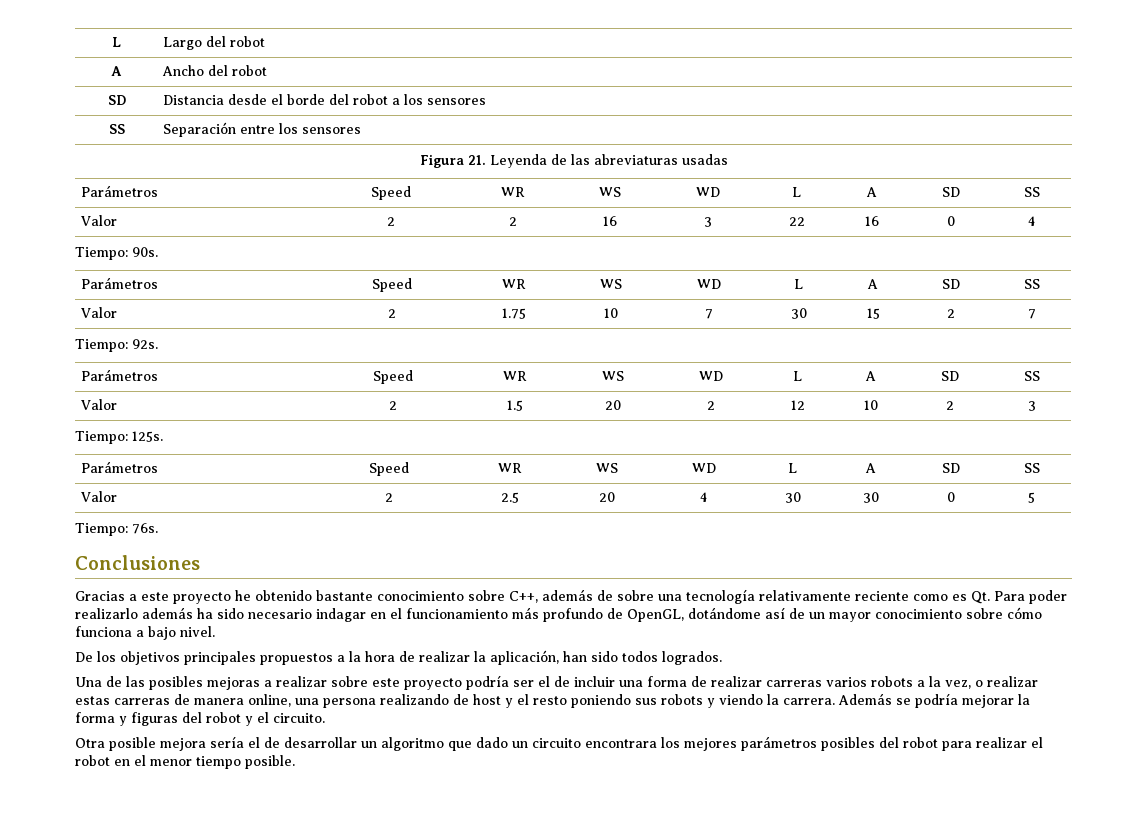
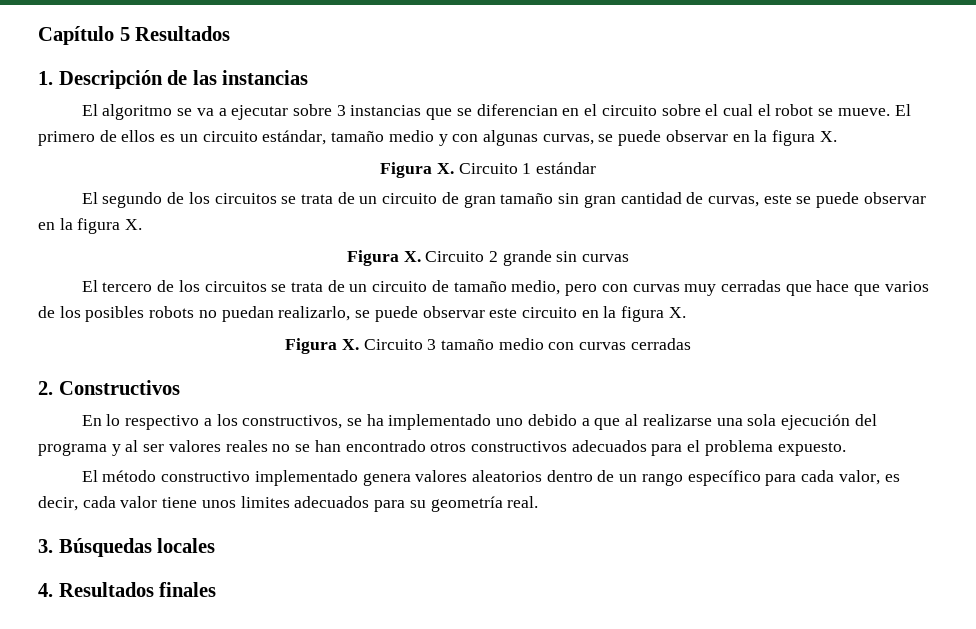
- L | Largo del robot
- A | Ancho del robot
- SD | Distancia desde el borde del robot a los sensores
- SS | Separación entre los sensores
- Figura 21. Leyenda de las abreviaturas usadas
- Parámetros | Speed | WR | WS | WD | L | A | SD | SS
- Valor | 2 | 2 | 16 | 3 | 22 | 16 | 0 | 4
- Tiempo: 90s.
- Parámetros | Speed | WR | WS | WD | L | A | SD | SS
- Valor | 2 | 1.75 | 10 | 7 | 30 | 15 | 2 | 7
- Tiempo: 92s.
- Parámetros | Speed | WR | WS | WD | L | A | SD | SS
- Valor | 2 | 1.5 | 20 | 2 | 12 | 10 | 2 | 3
- Tiempo: 125s.
- Parámetros | Speed | WR | WS | WD | L | A | SD | SS
- Valor | 2 | 2.5 | 20 | 4 | 30 | 30 | 0 | 5
- Tiempo: 76s.
- Conclusiones
- Gracias a este proyecto he obtenido bastante conocimiento sobre C++, además de sobre una tecnología relativamente reciente como es Qt. Para poder realizarlo además ha sido necesario indagar en el funcionamiento más profundo de OpenGL, dotándome así de un mayor conocimiento sobre cómo funciona a bajo nivel.
- De los objetivos principales propuestos a la hora de realizar la aplicación, han sido todos logrados.
- Una de las posibles mejoras a realizar sobre este proyecto podría ser el de incluir una forma de realizar carreras varios robots a la vez, o realizar estas carreras de manera online, una persona realizando de host y el resto poniendo sus robots y viendo la carrera. Además se podría mejorar la forma y figuras del robot y el circuito.
- Otra posible mejora sería el de desarrollar un algoritmo que dado un circuito encontrara los mejores parámetros posibles del robot para realizar el robot en el menor tiempo posible.
+ Capítulo 5 Resultados
+ 1. Descripción de las instancias
+ El algoritmo se va a ejecutar sobre 3 instancias que se diferencian en el circuito sobre el cual el robot se mueve. El primero de ellos es un circuito estándar, tamaño medio y con algunas curvas, se puede observar en la figura X.
+ Figura X. Circuito 1 estándar
+ El segundo de los circuitos se trata de un circuito de gran tamaño sin gran cantidad de curvas, este se puede observar en la figura X.
+ Figura X. Circuito 2 grande sin curvas
+ El tercero de los circuitos se trata de un circuito de tamaño medio, pero con curvas muy cerradas que hace que varios de los posibles robots no puedan realizarlo, se puede observar este circuito en la figura X.
+ Figura X. Circuito 3 tamaño medio con curvas cerradas
+ 2. Constructivos
+ En lo respectivo a los constructivos, se ha implementado uno debido a que al realizarse una sola ejecución del programa y al ser valores reales no se han encontrado otros constructivos adecuados para el problema expuesto.
+ El método constructivo implementado genera valores aleatorios dentro de un rango específico para cada valor, es decir, cada valor tiene unos limites adecuados para su geometría real.
+ 3. Búsquedas locales
+ 4. Resultados finales

